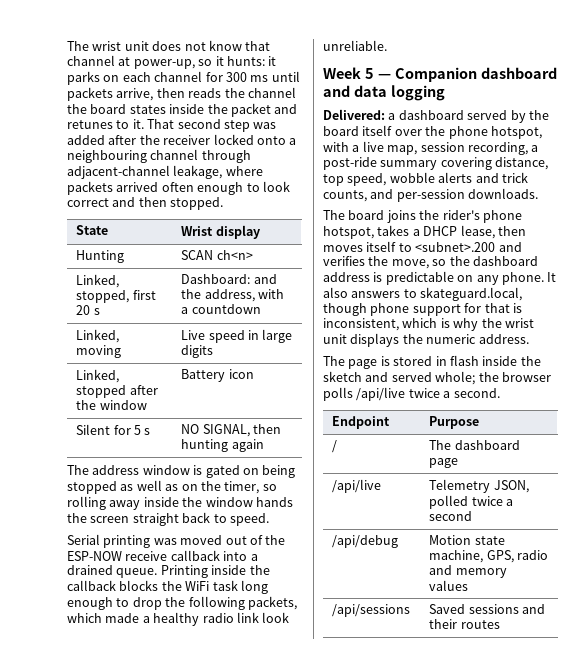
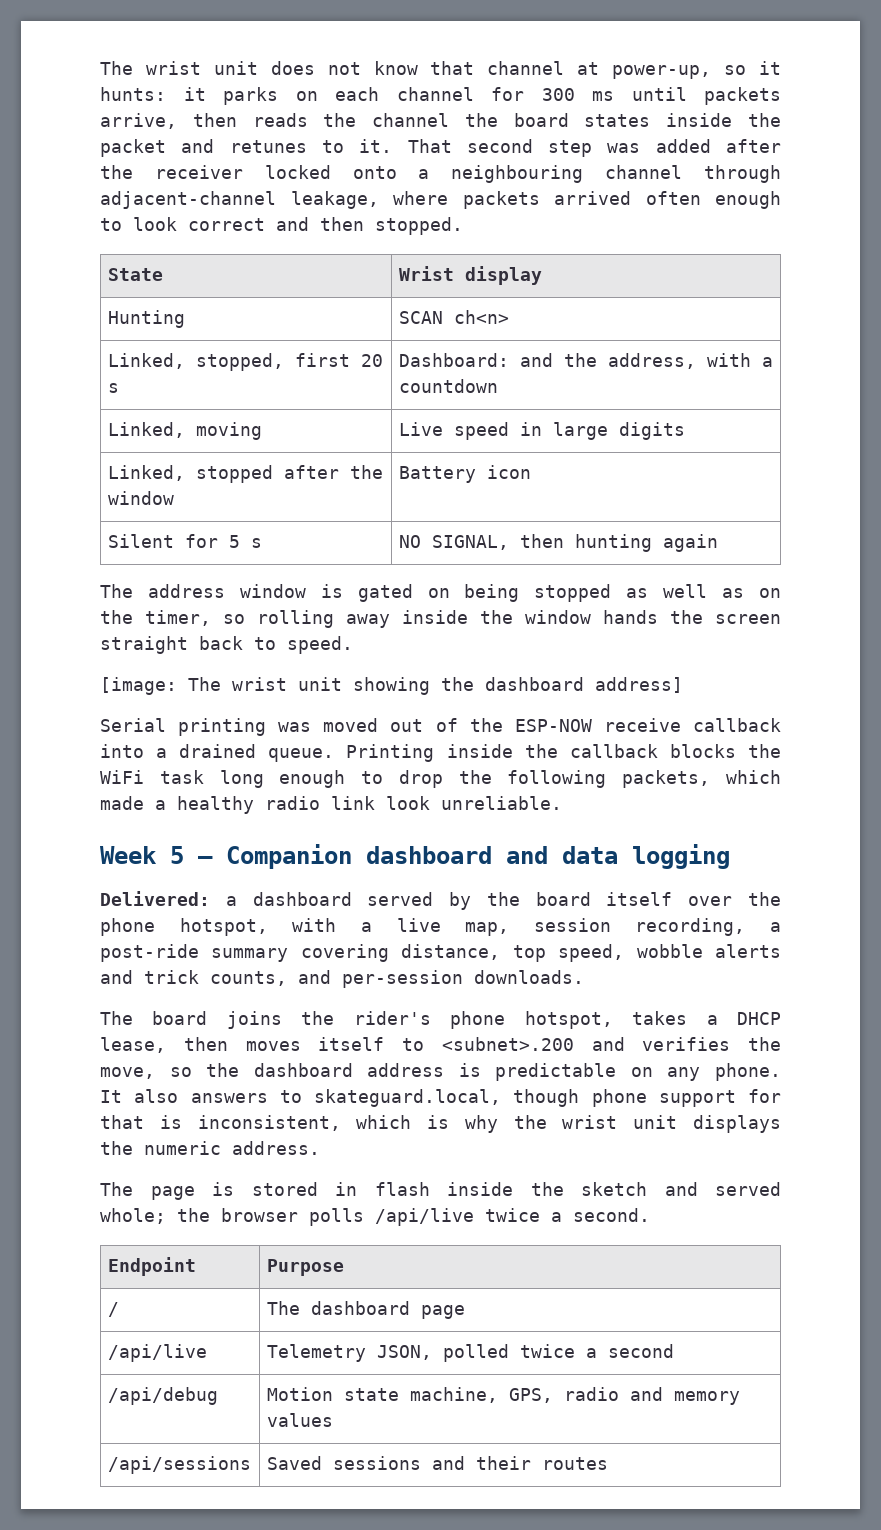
+ [image: The wrist unit showing the dashboard address]

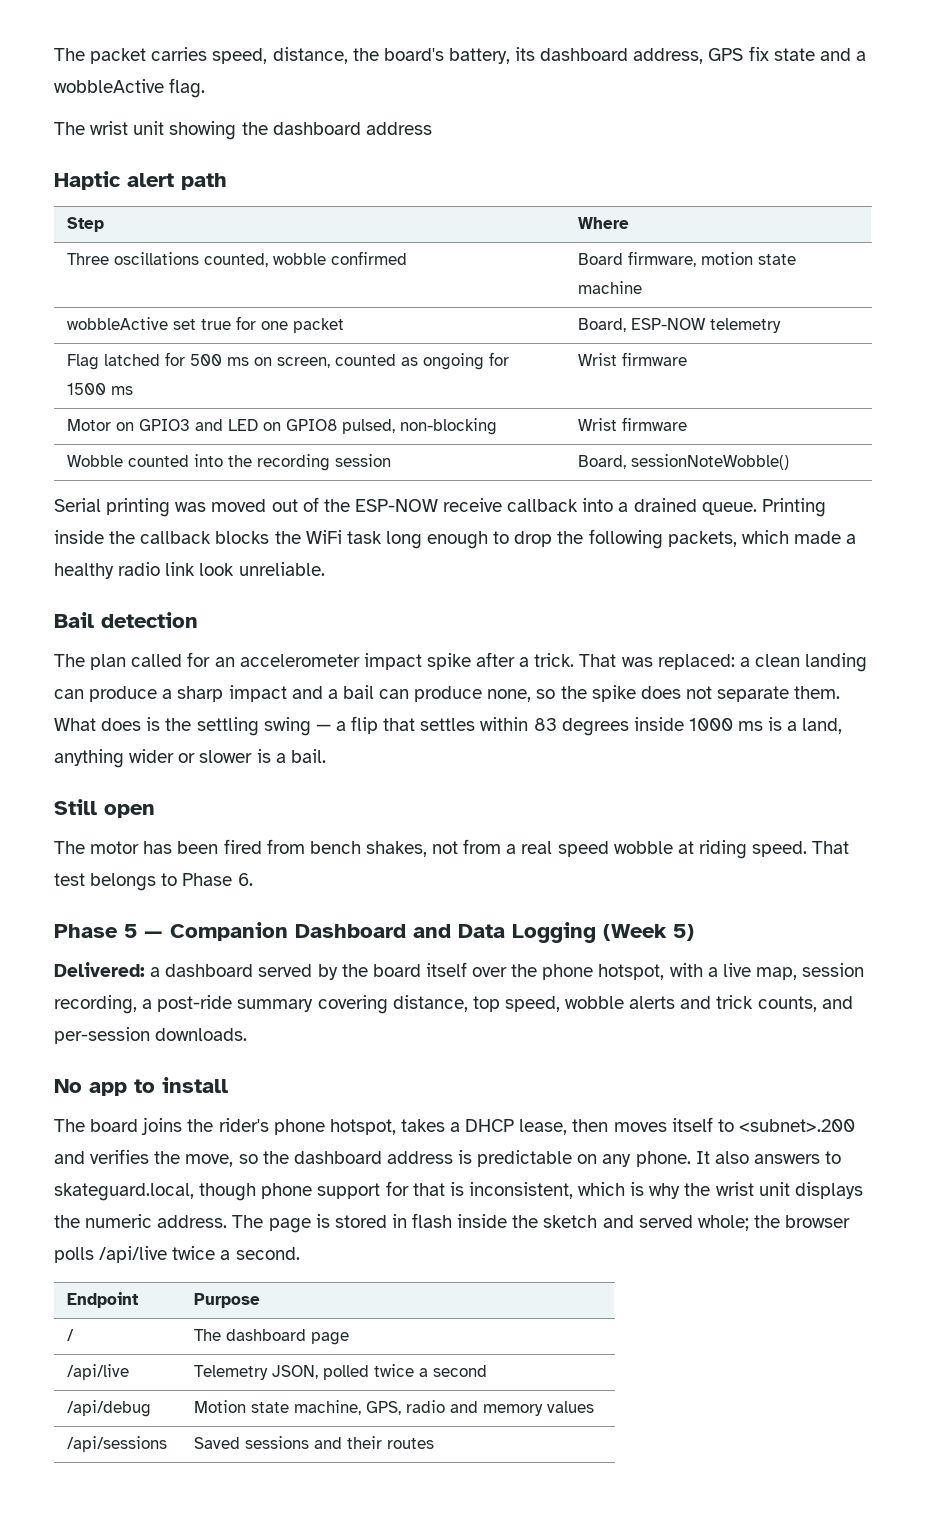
- The wrist unit does not know that channel at power-up, so it hunts: it parks on each channel for 300 ms until packets arrive, then reads the channel the board states inside the packet and retunes to it. That second step was added after the receiver locked onto a neighbouring channel through adjacent-channel leakage, where packets arrived often enough to look correct and then stopped.
- State | Wrist display
- Hunting | SCAN ch<n>
- Linked, stopped, first 20 s | Dashboard: and the address, with a countdown
- Linked, moving | Live speed in large digits
- Linked, stopped after the window | Battery icon
- Silent for 5 s | NO SIGNAL, then hunting again
- The address window is gated on being stopped as well as on the timer, so rolling away inside the window hands the screen straight back to speed.
- [image: The wrist unit showing the dashboard address]
+ The packet carries speed, distance, the board's battery, its dashboard address, GPS fix state and a wobbleActive flag.
+ The wrist unit showing the dashboard address
+ Haptic alert path
+ Step | Where
+ Three oscillations counted, wobble confirmed | Board firmware, motion state machine
+ wobbleActive set true for one packet | Board, ESP-NOW telemetry
+ Flag latched for 500 ms on screen, counted as ongoing for 1500 ms | Wrist firmware
+ Motor on GPIO3 and LED on GPIO8 pulsed, non-blocking | Wrist firmware
+ Wobble counted into the recording session | Board, sessionNoteWobble()
- Week 5 — Companion dashboard and data logging
+ Bail detection
+ The plan called for an accelerometer impact spike after a trick. That was replaced: a clean landing can produce a sharp impact and a bail can produce none, so the spike does not separate them. What does is the settling swing — a flip that settles within 83 degrees inside 1000 ms is a land, anything wider or slower is a bail.
+ Still open
+ The motor has been fired from bench shakes, not from a real speed wobble at riding speed. That test belongs to Phase 6.
+ Phase 5 — Companion Dashboard and Data Logging (Week 5)
+ No app to install
- It also answers to skateguard.local, though phone support for that is inconsistent, which is why the wrist unit displays the numeric address.
- The page is stored in flash inside the sketch and served whole; the browser polls /api/live twice a second.
+ It also answers to skateguard.local, though phone support for that is inconsistent, which is why the wrist unit displays the numeric address. The page is stored in flash inside the sketch and served whole; the browser polls /api/live twice a second.

